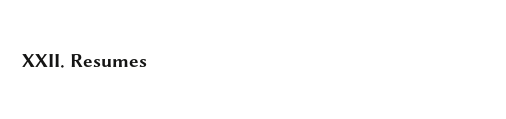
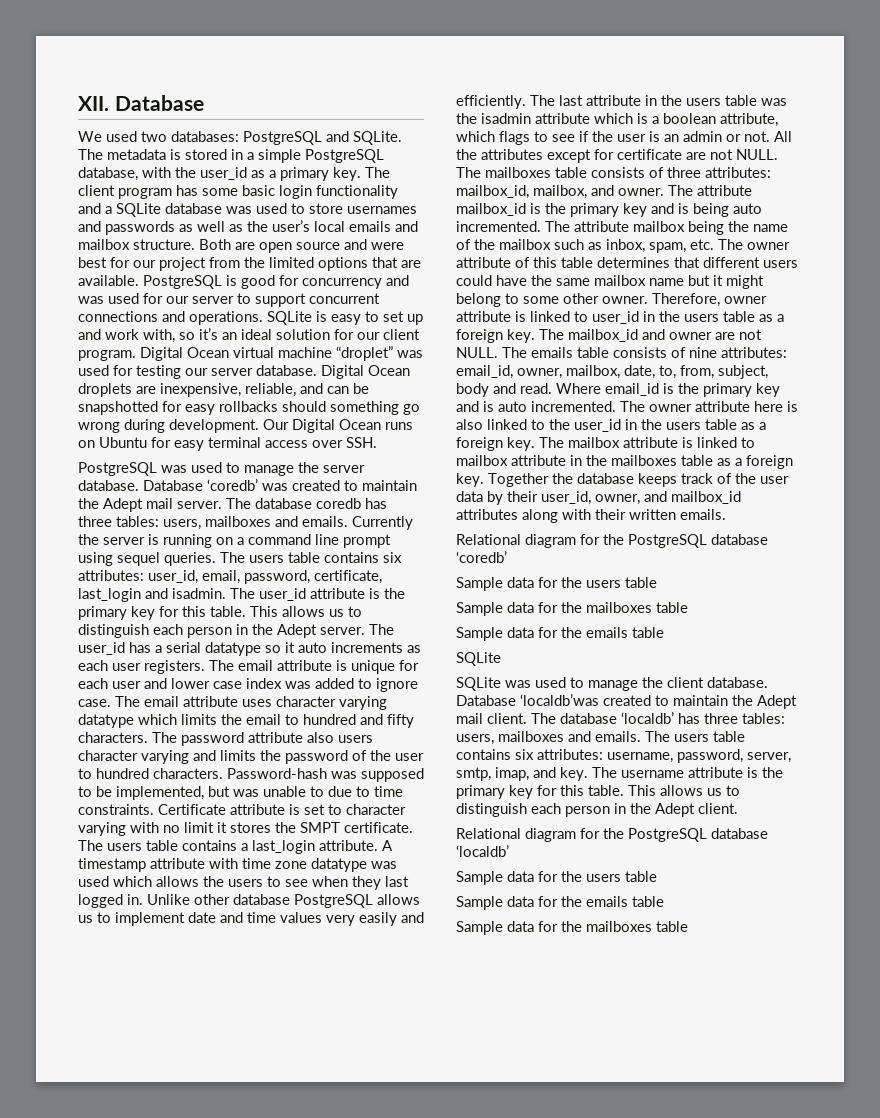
- XXII. Resumes
+ XII. Database
+ We used two databases: PostgreSQL and SQLite. The metadata is stored in a simple PostgreSQL database, with the user_id as a primary key. The client program has some basic login functionality and a SQLite database was used to store usernames and passwords as well as the user’s local emails and mailbox structure. Both are open source and were best for our project from the limited options that are available. PostgreSQL is good for concurrency and was used for our server to support concurrent connections and operations. SQLite is easy to set up and work with, so it’s an ideal solution for our client program. Digital Ocean virtual machine “droplet” was used for testing our server database. Digital Ocean droplets are inexpensive, reliable, and can be snapshotted for easy rollbacks should something go wrong during development. Our Digital Ocean runs on Ubuntu for easy terminal access over SSH.
+ PostgreSQL was used to manage the server database. Database ‘coredb’ was created to maintain the Adept mail server. The database coredb has three tables: users, mailboxes and emails. Currently the server is running on a command line prompt using sequel queries. The users table contains six attributes: user_id, email, password, certificate, last_login and isadmin. The user_id attribute is the primary key for this table. This allows us to distinguish each person in the Adept server. The user_id has a serial datatype so it auto increments as each user registers. The email attribute is unique for each user and lower case index was added to ignore case. The email attribute uses character varying datatype which limits the email to hundred and fifty characters. The password attribute also users character varying and limits the password of the user to hundred characters. Password-hash was supposed to be implemented, but was unable to due to time constraints. Certificate attribute is set to character varying with no limit it stores the SMPT certificate. The users table contains a last_login attribute. A timestamp attribute with time zone datatype was used which allows the users to see when they last logged in. Unlike other database PostgreSQL allows us to implement date and time values very easily and efficiently. The last attribute in the users table was the isadmin attribute which is a boolean attribute, which flags to see if the user is an admin or not. All the attributes except for certificate are not NULL. The mailboxes table consists of three attributes: mailbox_id, mailbox, and owner. The attribute mailbox_id is the primary key and is being auto incremented. The attribute mailbox being the name of the mailbox such as inbox, spam, etc. The owner attribute of this table determines that different users could have the same mailbox name but it might belong to some other owner. Therefore, owner attribute is linked to user_id in the users table as a foreign key. The mailbox_id and owner are not NULL. The emails table consists of nine attributes: email_id, owner, mailbox, date, to, from, subject, body and read. Where email_id is the primary key and is auto incremented. The owner attribute here is also linked to the user_id in the users table as a foreign key. The mailbox attribute is linked to mailbox attribute in the mailboxes table as a foreign key. Together the database keeps track of the user data by their user_id, owner, and mailbox_id attributes along with their written emails.
+ Relational diagram for the PostgreSQL database ‘coredb’
+ Sample data for the users table
+ Sample data for the mailboxes table
+ Sample data for the emails table
+ SQLite
+ SQLite was used to manage the client database. Database ‘localdb’was created to maintain the Adept mail client. The database ‘localdb’ has three tables: users, mailboxes and emails. The users table contains six attributes: username, password, server, smtp, imap, and key. The username attribute is the primary key for this table. This allows us to distinguish each person in the Adept client.
+ Relational diagram for the PostgreSQL database ‘localdb’
+ Sample data for the users table
+ Sample data for the emails table
+ Sample data for the mailboxes table

